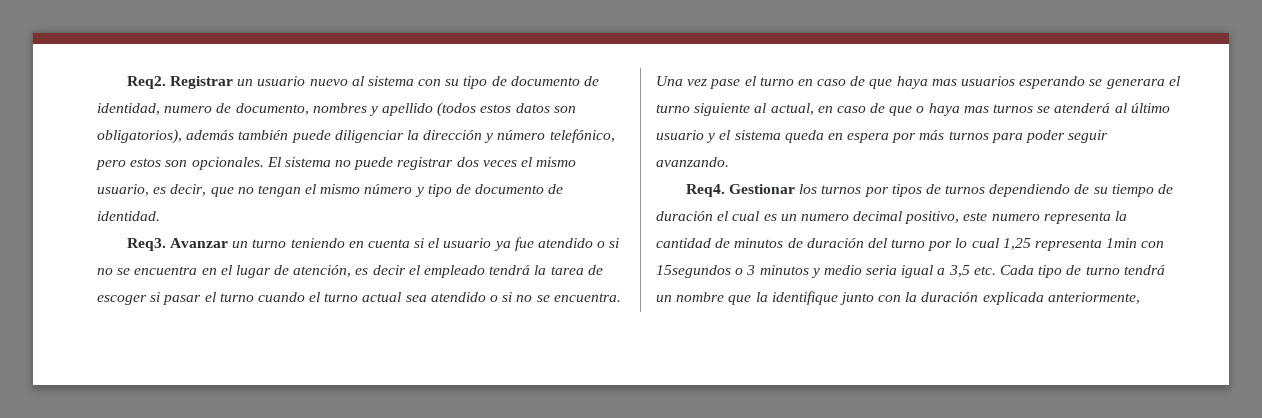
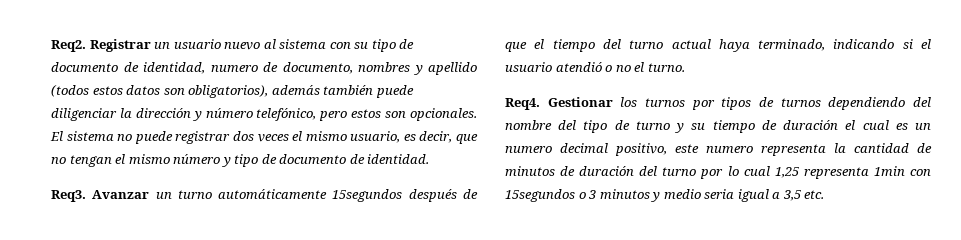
- Avanzar un turno teniendo en cuenta si el usuario ya fue atendido o si no se encuentra en el lugar de atención, es decir el empleado tendrá la tarea de escoger si pasar el turno cuando el turno actual sea atendido o si no se encuentra. Una vez pase el turno en caso de que haya mas usuarios esperando se generara el turno siguiente al actual, en caso de que o haya mas turnos se atenderá al último usuario y el sistema queda en espera por más turnos para poder seguir avanzando.
+ Avanzar un turno automáticamente 15segundos después de que el tiempo del turno actual haya terminado, indicando si el usuario atendió o no el turno.
- Gestionar los turnos por tipos de turnos dependiendo de su tiempo de duración el cual es un numero decimal positivo, este numero representa la cantidad de minutos de duración del turno por lo cual 1,25 representa 1min con 15segundos o 3 minutos y medio seria igual a 3,5 etc. Cada tipo de turno tendrá un nombre que la identifique junto con la duración explicada anteriormente,
+ Gestionar los turnos por tipos de turnos dependiendo del nombre del tipo de turno y su tiempo de duración el cual es un numero decimal positivo, este numero representa la cantidad de minutos de duración del turno por lo cual 1,25 representa 1min con 15segundos o 3 minutos y medio seria igual a 3,5 etc.

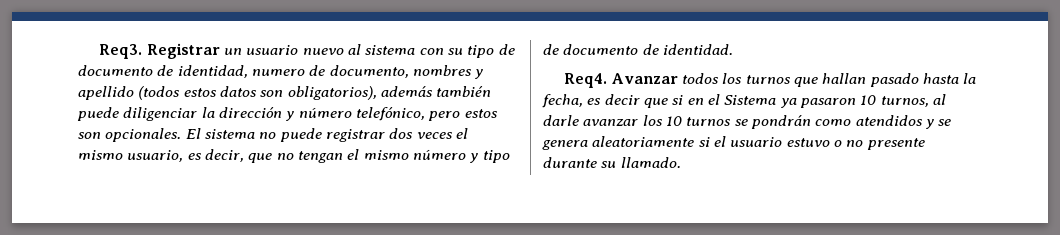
- Req2.
+ Req3.
- Req3. Avanzar un turno automáticamente 15segundos después de que el tiempo del turno actual haya terminado, indicando si el usuario atendió o no el turno.
- Req4. Gestionar los turnos por tipos de turnos dependiendo del nombre del tipo de turno y su tiempo de duración el cual es un numero decimal positivo, este numero representa la cantidad de minutos de duración del turno por lo cual 1,25 representa 1min con 15segundos o 3 minutos y medio seria igual a 3,5 etc.
+ Req4. Avanzar todos los turnos que hallan pasado hasta la fecha, es decir que si en el Sistema ya pasaron 10 turnos, al darle avanzar los 10 turnos se pondrán como atendidos y se genera aleatoriamente si el usuario estuvo o no presente durante su llamado.

